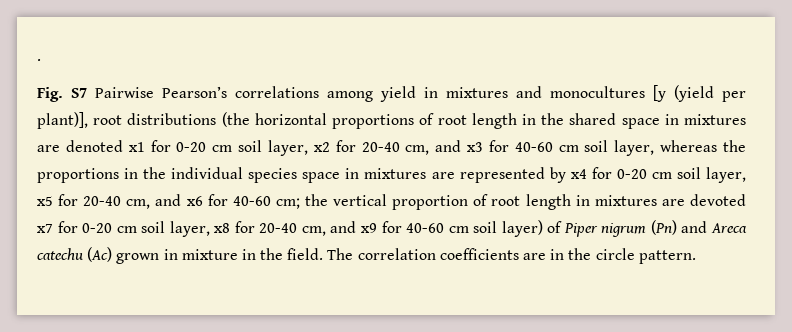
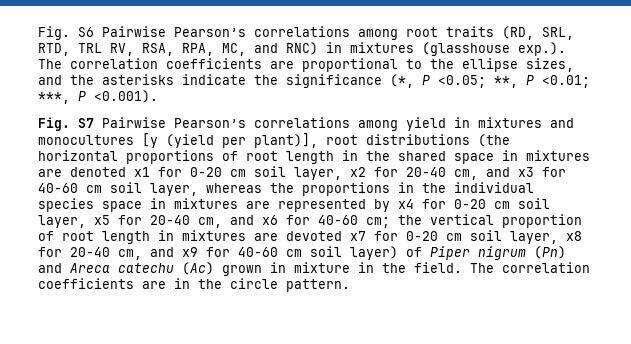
- .
+ Fig. S6 Pairwise Pearson’s correlations among root traits (RD, SRL, RTD, TRL RV, RSA, RPA, MC, and RNC) in mixtures (glasshouse exp.). The correlation coefficients are proportional to the ellipse sizes, and the asterisks indicate the significance (*, P <0.05; **, P <0.01; ***, P <0.001).

